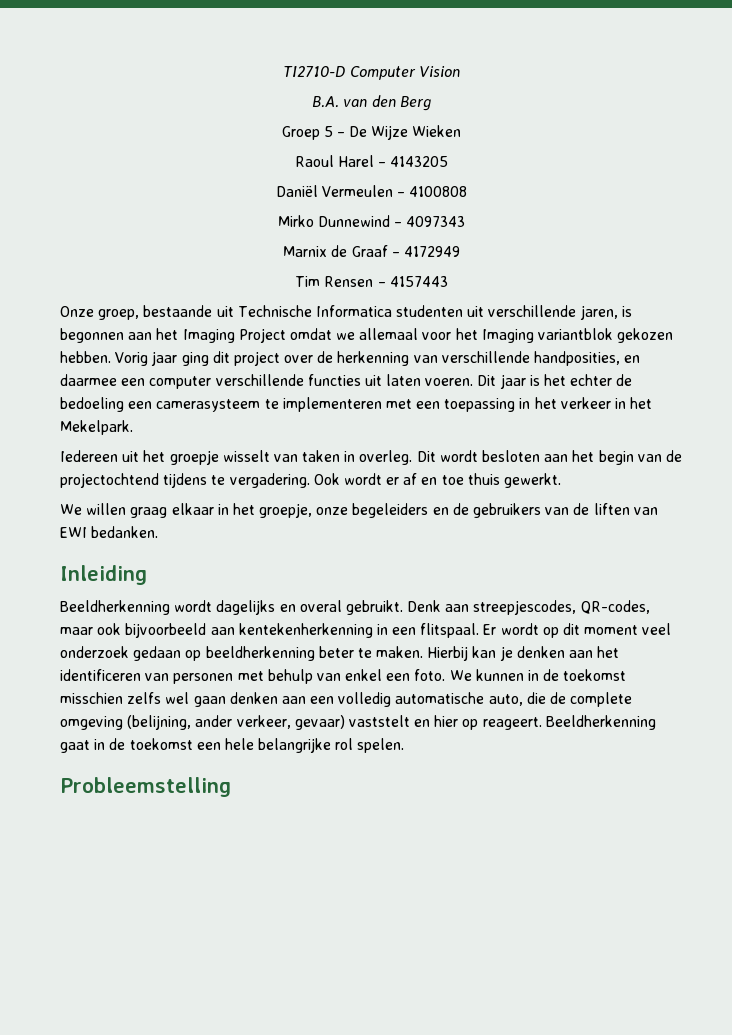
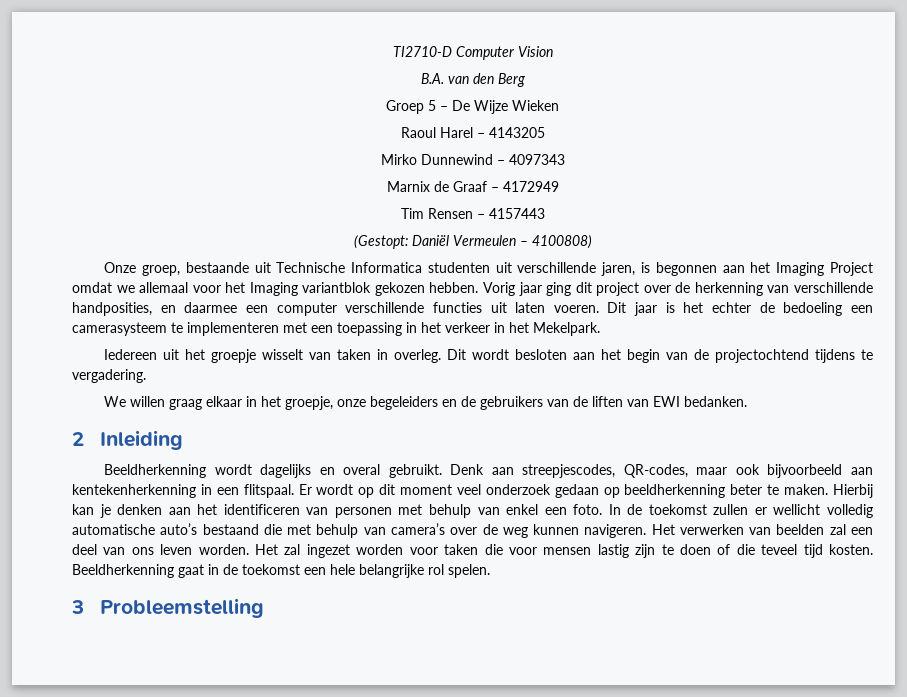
- Daniël Vermeulen – 4100808
+ (Gestopt: Daniël Vermeulen – 4100808)
- Ook wordt er af en toe thuis gewerkt.
- Inleiding
+ 2 Inleiding
- We kunnen in de toekomst misschien zelfs wel gaan denken aan een volledig automatische auto, die de complete omgeving (belijning, ander verkeer, gevaar) vaststelt en hier op reageert.
+ In de toekomst zullen er wellicht volledig automatische auto’s bestaand die met behulp van camera’s over de weg kunnen navigeren. Het verwerken van beelden zal een deel van ons leven worden. Het zal ingezet worden voor taken die voor mensen lastig zijn te doen of die teveel tijd kosten.
- Probleemstelling
+ 3 Probleemstelling

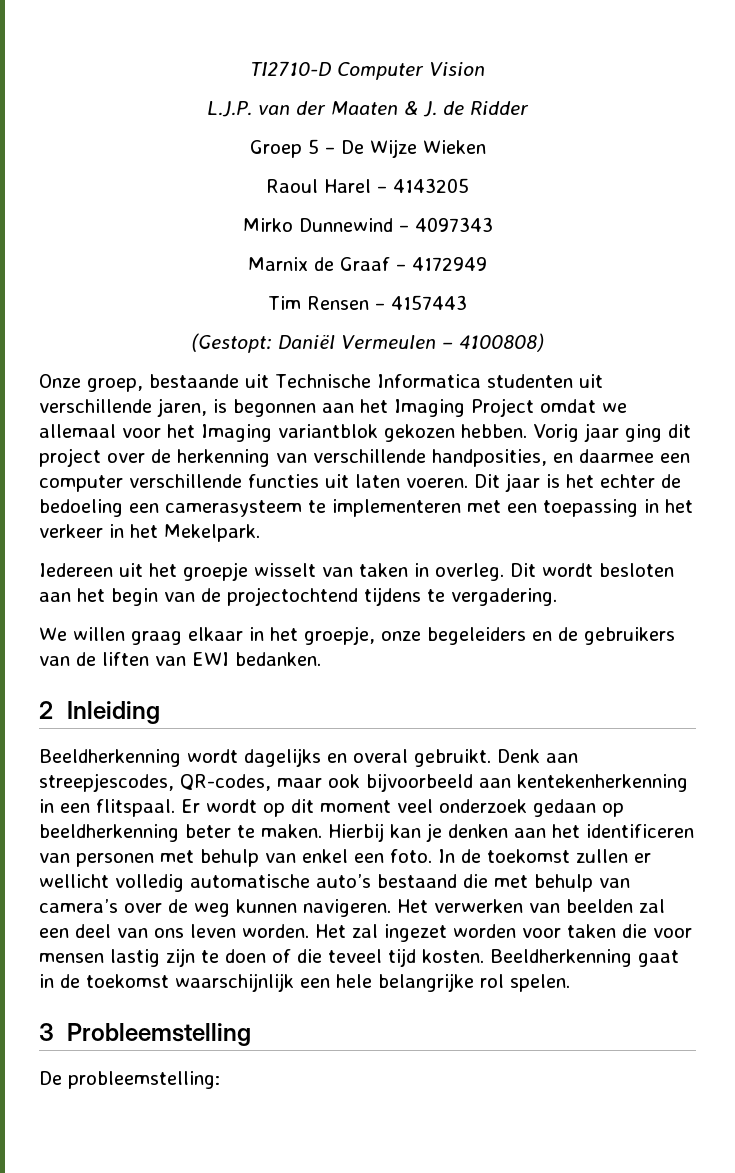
- B.A. van den Berg
+ L.J.P. van der Maaten & J. de Ridder
- Beeldherkenning gaat in de toekomst een hele belangrijke rol spelen.
+ Beeldherkenning gaat in de toekomst waarschijnlijk een hele belangrijke rol spelen.
+ De probleemstelling:

